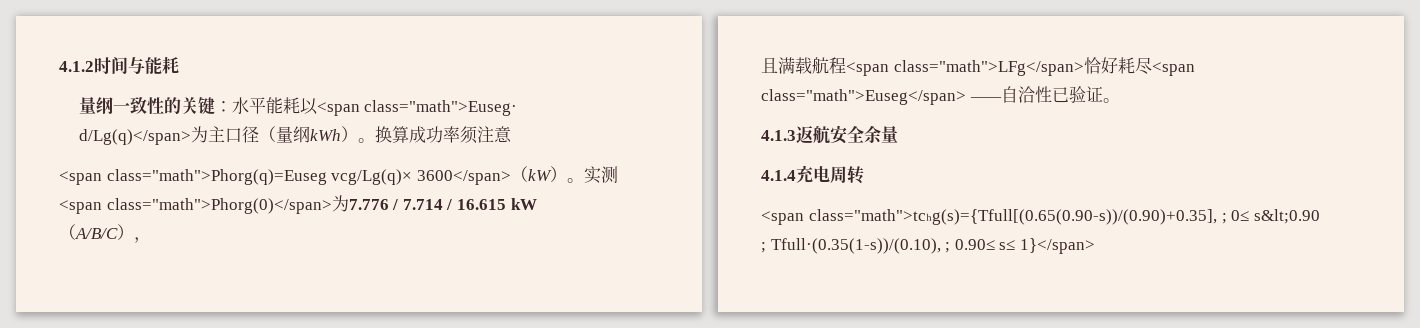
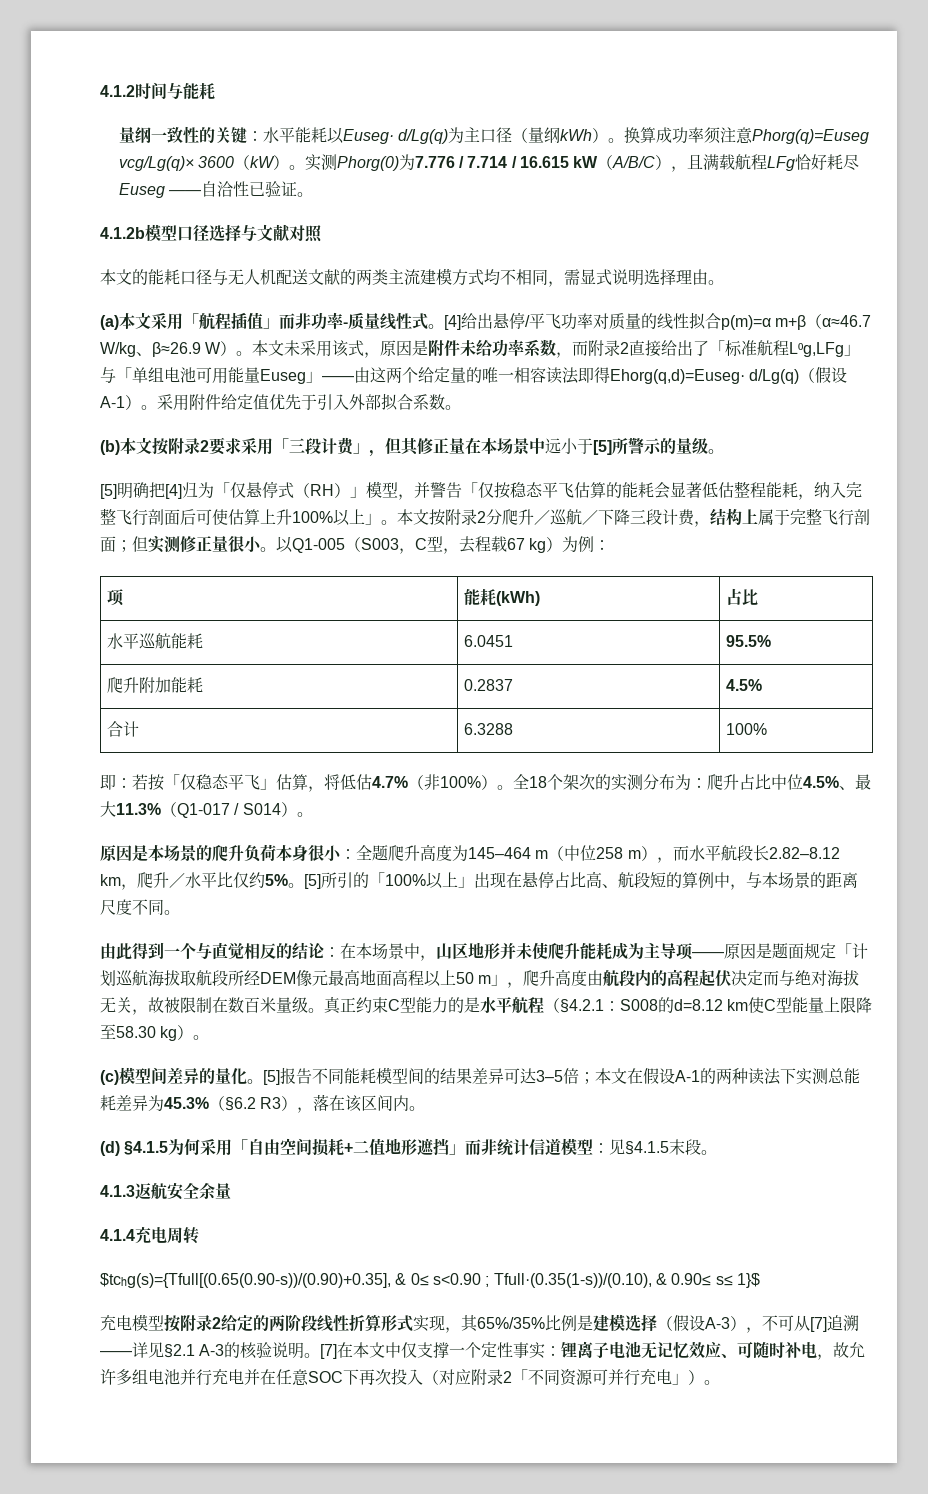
- 量纲一致性的关键：水平能耗以<span class="math">Euseg· d/Lg(q)</span>为主口径（量纲kWh）。
+ 量纲一致性的关键：水平能耗以Euseg· d/Lg(q)为主口径（量纲kWh）。
- 换算成功率须注意
- <span class="math">Phorg(q)=Euseg vcg/Lg(q)× 3600</span>（kW）。
+ 换算成功率须注意Phorg(q)=Euseg vcg/Lg(q)× 3600（kW）。
- 实测<span class="math">Phorg(0)</span>为7.776 / 7.714 / 16.615 kW（A/B/C），
- 且满载航程<span class="math">LFg</span>恰好耗尽<span class="math">Euseg</span> ——自洽性已验证。
+ 实测Phorg(0)为7.776 / 7.714 / 16.615 kW（A/B/C），且满载航程LFg恰好耗尽Euseg ——自洽性已验证。
+ 4.1.2b模型口径选择与文献对照
+ 本文的能耗口径与无人机配送文献的两类主流建模方式均不相同，需显式说明选择理由。
+ (a)本文采用「航程插值」而非功率-质量线性式。[4]给出悬停/平飞功率对质量的线性拟合p(m)=α m+β（α≈46.7 W/kg、β≈26.9 W）。本文未采用该式，原因是附件未给功率系数，而附录2直接给出了「标准航程L⁰g,LFg」与「单组电池可用能量Euseg」——由这两个给定量的唯一相容读法即得Ehorg(q,d)=Euseg· d/Lg(q)（假设A-1）。采用附件给定值优先于引入外部拟合系数。
+ (b)本文按附录2要求采用「三段计费」，但其修正量在本场景中远小于[5]所警示的量级。
+ [5]明确把[4]归为「仅悬停式（RH）」模型，并警告「仅按稳态平飞估算的能耗会显著低估整程能耗，纳入完整飞行剖面后可使估算上升100%以上」。本文按附录2分爬升／巡航／下降三段计费，结构上属于完整飞行剖面；但实测修正量很小。以Q1-005（S003，C型，去程载67 kg）为例：
+ 项 | 能耗(kWh) | 占比
+ 水平巡航能耗 | 6.0451 | 95.5%
+ 爬升附加能耗 | 0.2837 | 4.5%
+ 合计 | 6.3288 | 100%
+ 即：若按「仅稳态平飞」估算，将低估4.7%（非100%）。全18个架次的实测分布为：爬升占比中位4.5%、最大11.3%（Q1-017 / S014）。
+ 原因是本场景的爬升负荷本身很小：全题爬升高度为145–464 m（中位258 m），而水平航段长2.82–8.12 km，爬升／水平比仅约5%。[5]所引的「100%以上」出现在悬停占比高、航段短的算例中，与本场景的距离尺度不同。
+ 由此得到一个与直觉相反的结论：在本场景中，山区地形并未使爬升能耗成为主导项——原因是题面规定「计划巡航海拔取航段所经DEM像元最高地面高程以上50 m」，爬升高度由航段内的高程起伏决定而与绝对海拔无关，故被限制在数百米量级。真正约束C型能力的是水平航程（§4.2.1：S008的d=8.12 km使C型能量上限降至58.30 kg）。
+ (c)模型间差异的量化。[5]报告不同能耗模型间的结果差异可达3–5倍；本文在假设A-1的两种读法下实测总能耗差异为45.3%（§6.2 R3），落在该区间内。
+ (d) §4.1.5为何采用「自由空间损耗+二值地形遮挡」而非统计信道模型：见§4.1.5末段。
- <span class="math">tcₕg(s)={Tfull[(0.65(0.90-s))/(0.90)+0.35], ; 0≤ s&lt;0.90 ; Tfull·(0.35(1-s))/(0.10), ; 0.90≤ s≤ 1}</span>
+ $tcₕg(s)={Tfull[(0.65(0.90-s))/(0.90)+0.35], & 0≤ s<0.90 ; Tfull·(0.35(1-s))/(0.10), & 0.90≤ s≤ 1}$
+ 充电模型按附录2给定的两阶段线性折算形式实现，其65%/35%比例是建模选择（假设A-3），不可从[7]追溯——详见§2.1 A-3的核验说明。[7]在本文中仅支撑一个定性事实：锂离子电池无记忆效应、可随时补电，故允许多组电池并行充电并在任意SOC下再次投入（对应附录2「不同资源可并行充电」）。

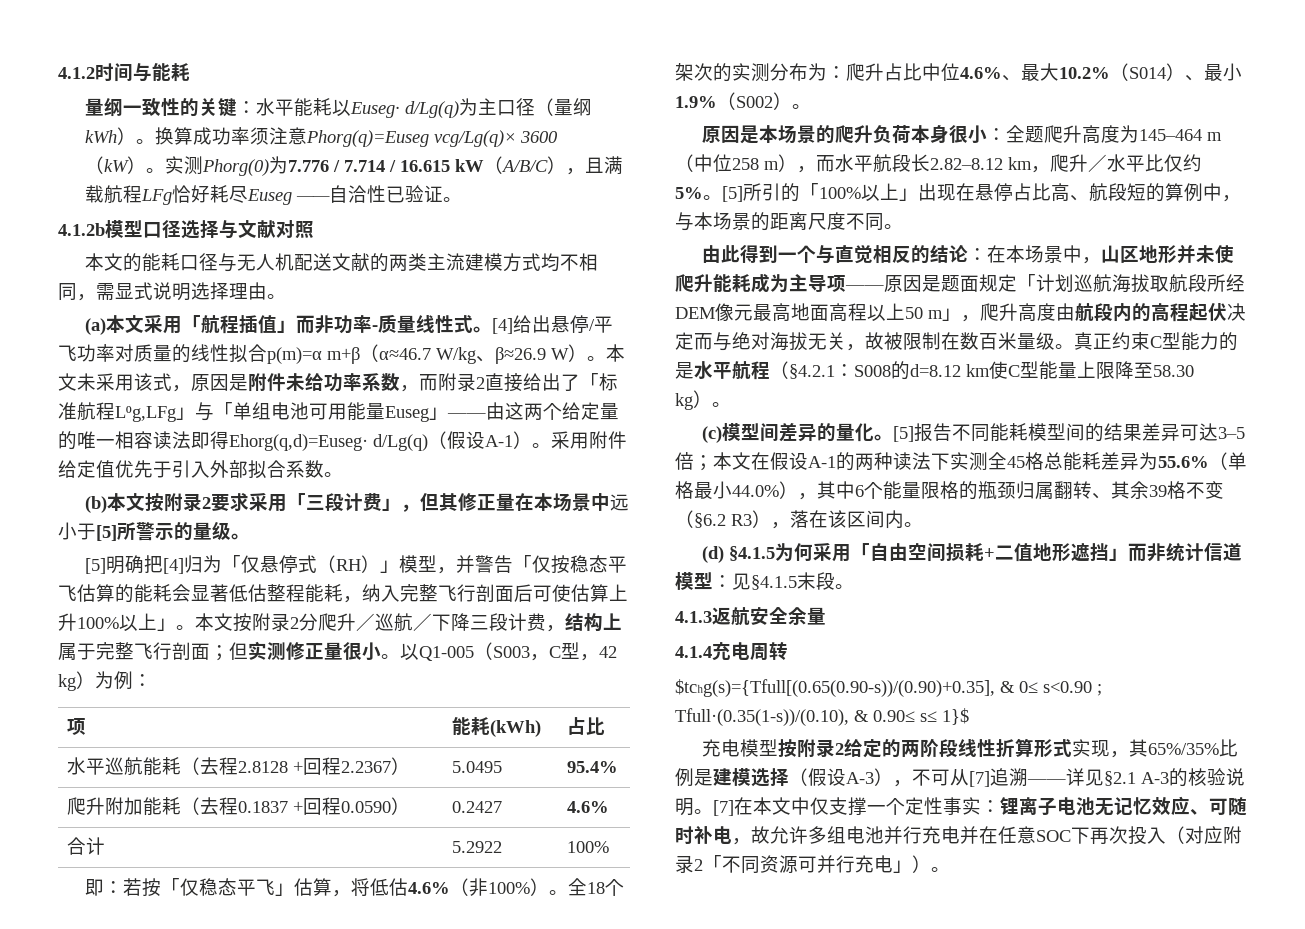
- 以Q1-005（S003，C型，去程载67 kg）为例：
+ 以Q1-005（S003，C型，42 kg）为例：
- 水平巡航能耗 | 6.0451 | 95.5%
- 爬升附加能耗 | 0.2837 | 4.5%
+ 水平巡航能耗（去程2.8128 +回程2.2367） | 5.0495 | 95.4%
+ 爬升附加能耗（去程0.1837 +回程0.0590） | 0.2427 | 4.6%
- 合计 | 6.3288 | 100%
+ 合计 | 5.2922 | 100%
- 即：若按「仅稳态平飞」估算，将低估4.7%（非100%）。
+ 即：若按「仅稳态平飞」估算，将低估4.6%（非100%）。
- 全18个架次的实测分布为：爬升占比中位4.5%、最大11.3%（Q1-017 / S014）。
+ 全18个架次的实测分布为：爬升占比中位4.6%、最大10.2%（S014）、最小1.9%（S002）。
- [5]报告不同能耗模型间的结果差异可达3–5倍；本文在假设A-1的两种读法下实测总能耗差异为45.3%（§6.2 R3），落在该区间内。
+ [5]报告不同能耗模型间的结果差异可达3–5倍；本文在假设A-1的两种读法下实测全45格总能耗差异为55.6%（单格最小44.0%），其中6个能量限格的瓶颈归属翻转、其余39格不变（§6.2 R3），落在该区间内。

